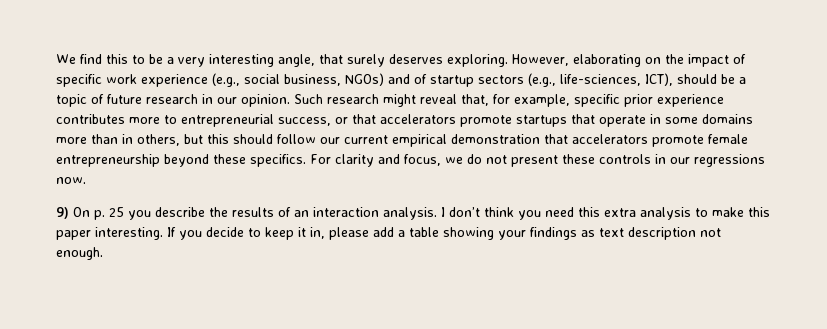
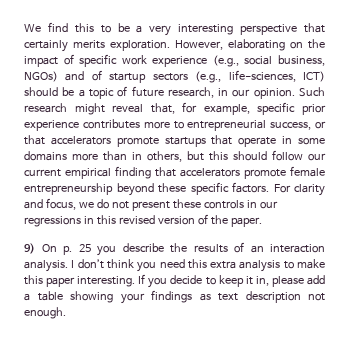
- We find this to be a very interesting angle, that surely deserves exploring.
+ We find this to be a very interesting perspective that certainly merits exploration.
- However, elaborating on the impact of specific work experience (e.g., social business, NGOs) and of startup sectors (e.g., life-sciences, ICT), should be a topic of future research in our opinion.
+ However, elaborating on the impact of specific work experience (e.g., social business, NGOs) and of startup sectors (e.g., life-sciences, ICT) should be a topic of future research, in our opinion.
- Such research might reveal that, for example, specific prior experience contributes more to entrepreneurial success, or that accelerators promote startups that operate in some domains more than in others, but this should follow our current empirical demonstration that accelerators promote female entrepreneurship beyond these specifics.
+ Such research might reveal that, for example, specific prior experience contributes more to entrepreneurial success, or that accelerators promote startups that operate in some domains more than in others, but this should follow our current empirical finding that accelerators promote female entrepreneurship beyond these specific factors.
- For clarity and focus, we do not present these controls in our regressions now.
+ For clarity and focus, we do not present these controls in our regressions in this revised version of the paper.

